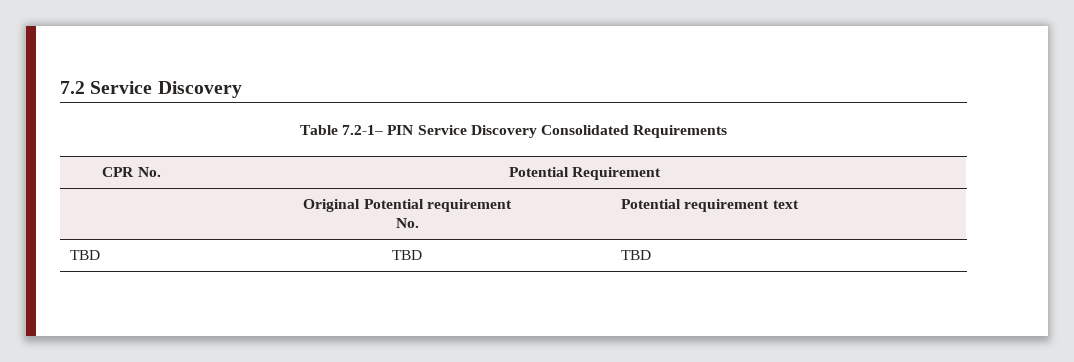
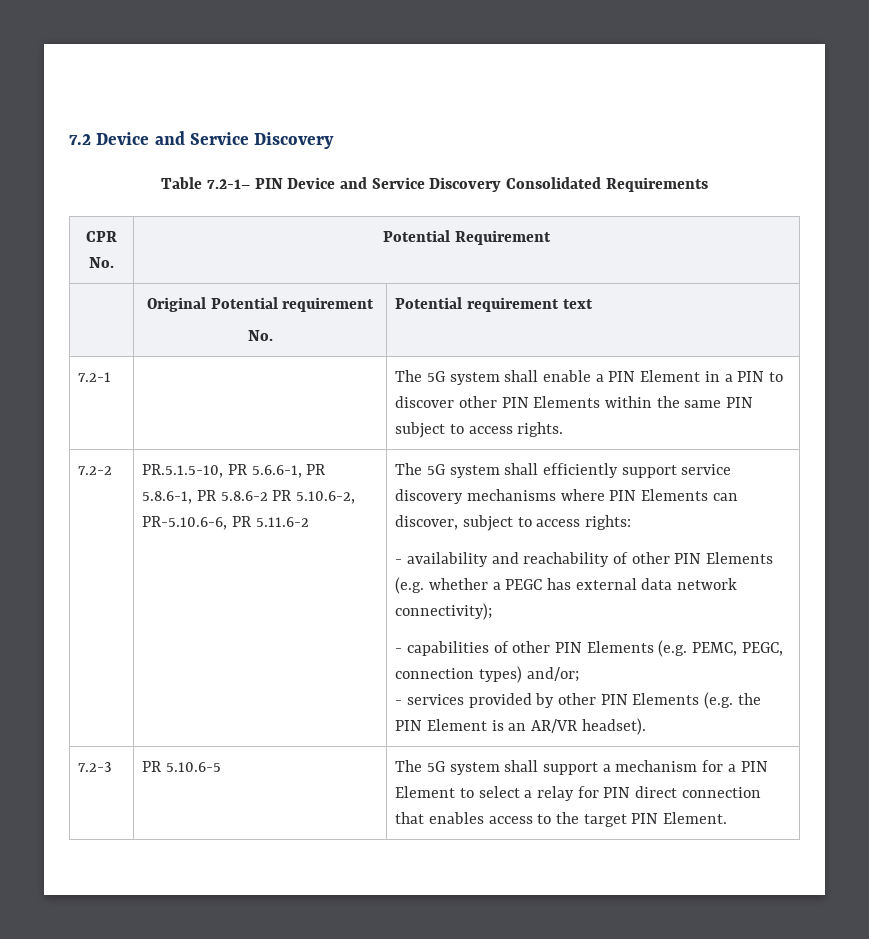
- 7.2 Service Discovery
+ 7.2 Device and Service Discovery
- Table 7.2-1– PIN Service Discovery Consolidated Requirements
+ Table 7.2-1– PIN Device and Service Discovery Consolidated Requirements
- TBD | TBD | TBD
+ 7.2-1 | | The 5G system shall enable a PIN Element in a PIN to discover other PIN Elements within the same PIN subject to access rights.
+ 7.2-2 | PR.5.1.5-10, PR 5.6.6-1, PR 5.8.6-1, PR 5.8.6-2 PR 5.10.6-2, PR-5.10.6-6, PR 5.11.6-2 | The 5G system shall efficiently support service discovery mechanisms where PIN Elements can discover, subject to access rights:
+ - availability and reachability of other PIN Elements (e.g. whether a PEGC has external data network connectivity);
+ - capabilities of other PIN Elements (e.g. PEMC, PEGC, connection types) and/or;
+ - services provided by other PIN Elements (e.g. the PIN Element is an AR/VR headset).
+ 7.2-3 | PR 5.10.6-5 | The 5G system shall support a mechanism for a PIN Element to select a relay for PIN direct connection that enables access to the target PIN Element.

